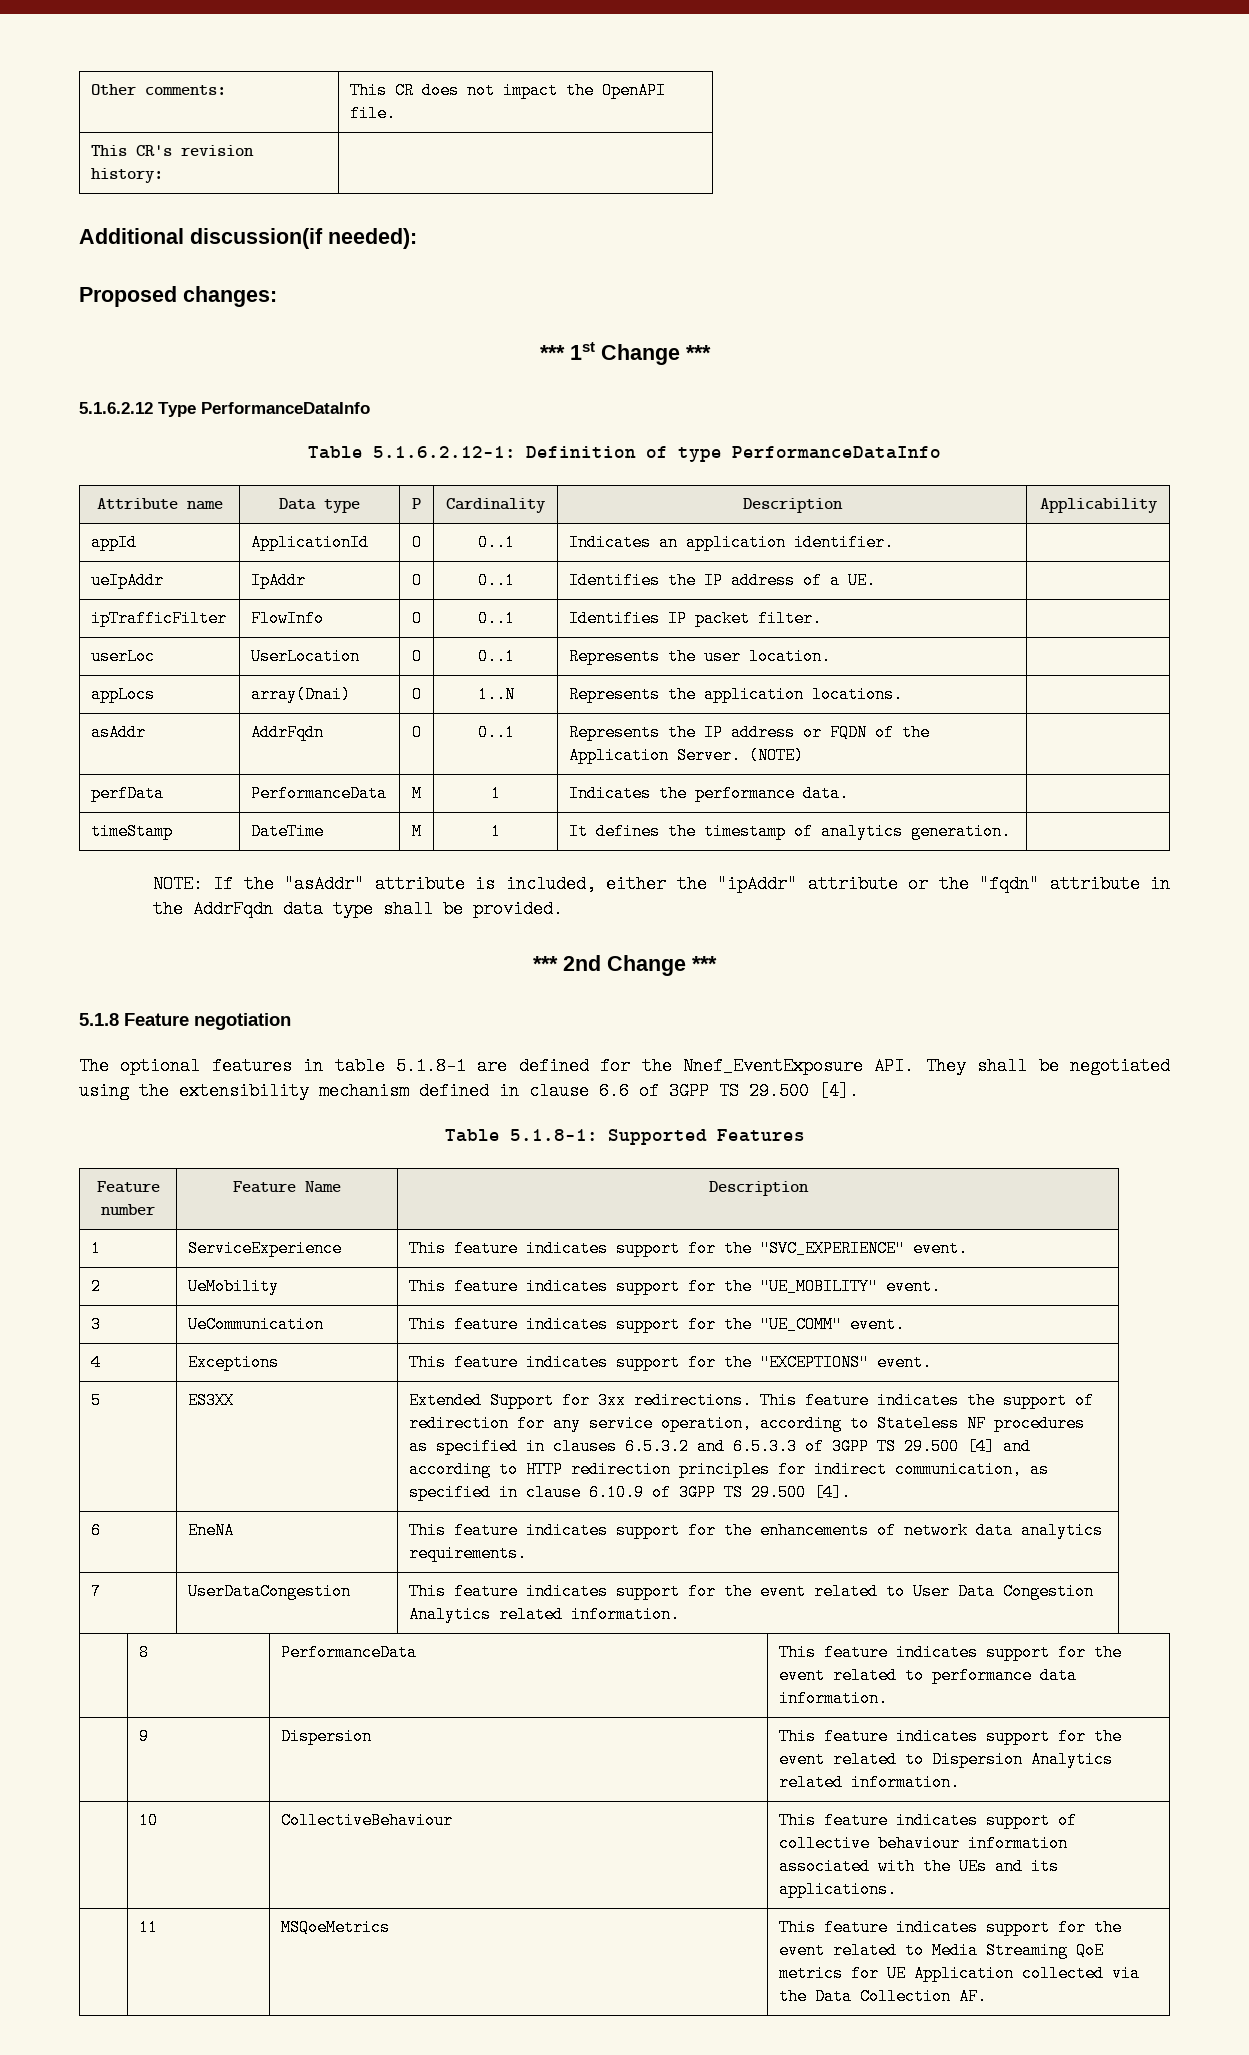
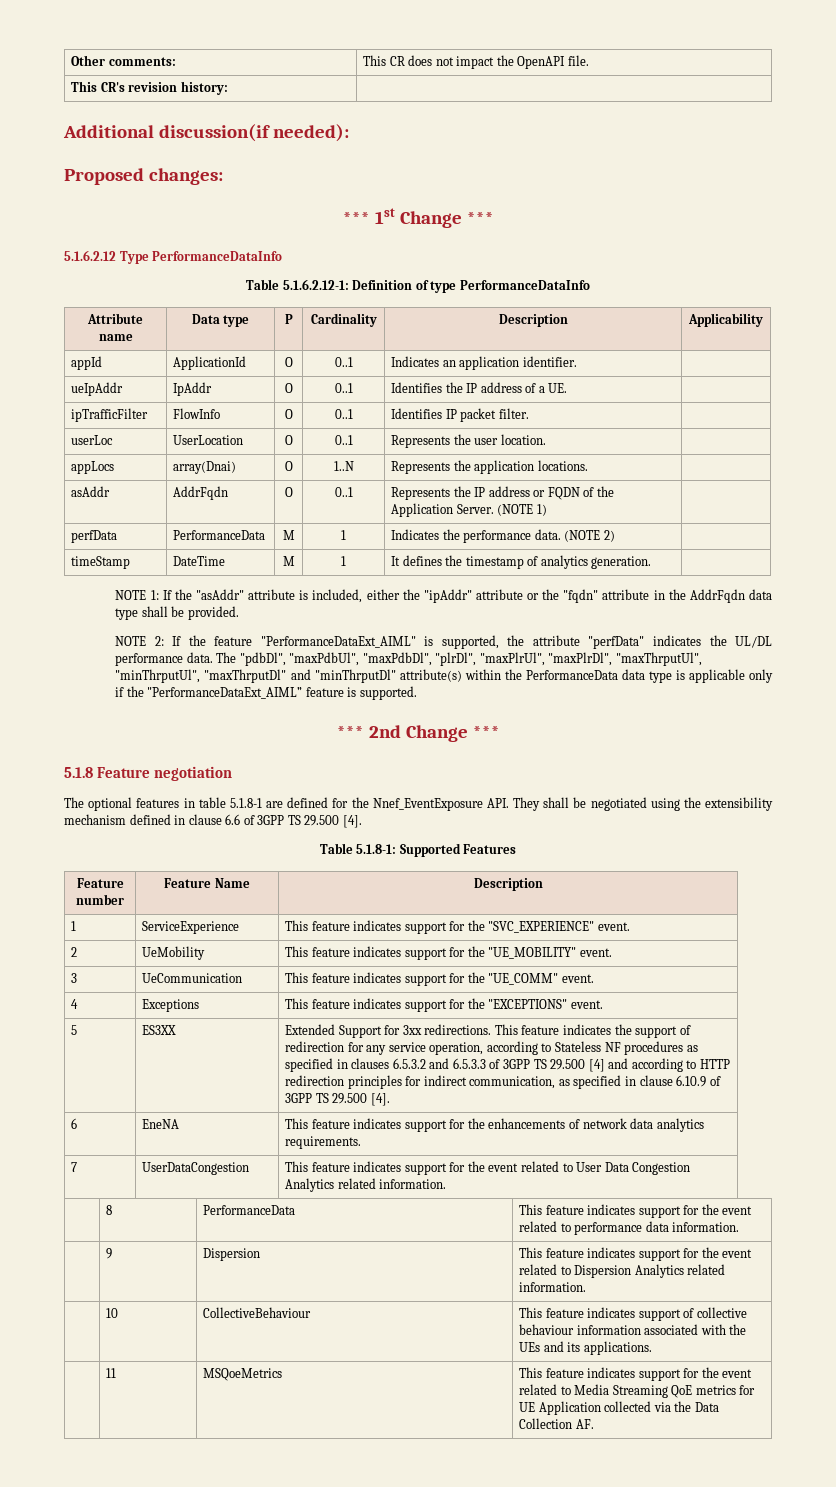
- asAddr | AddrFqdn | O | 0..1 | Represents the IP address or FQDN of the Application Server. (NOTE) |
+ asAddr | AddrFqdn | O | 0..1 | Represents the IP address or FQDN of the Application Server. (NOTE 1) |
- perfData | PerformanceData | M | 1 | Indicates the performance data. |
+ perfData | PerformanceData | M | 1 | Indicates the performance data. (NOTE 2) |
- NOTE: If the "asAddr" attribute is included, either the "ipAddr" attribute or the "fqdn" attribute in the AddrFqdn data type shall be provided.
+ NOTE 1: If the "asAddr" attribute is included, either the "ipAddr" attribute or the "fqdn" attribute in the AddrFqdn data type shall be provided.
+ NOTE 2: If the feature "PerformanceDataExt_AIML" is supported, the attribute "perfData" indicates the UL/DL performance data. The "pdbDl", "maxPdbUl", "maxPdbDl", "plrDl", "maxPlrUl", "maxPlrDl", "maxThrputUl", "minThrputUl", "maxThrputDl" and "minThrputDl" attribute(s) within the PerformanceData data type is applicable only if the "PerformanceDataExt_AIML” feature is supported.

